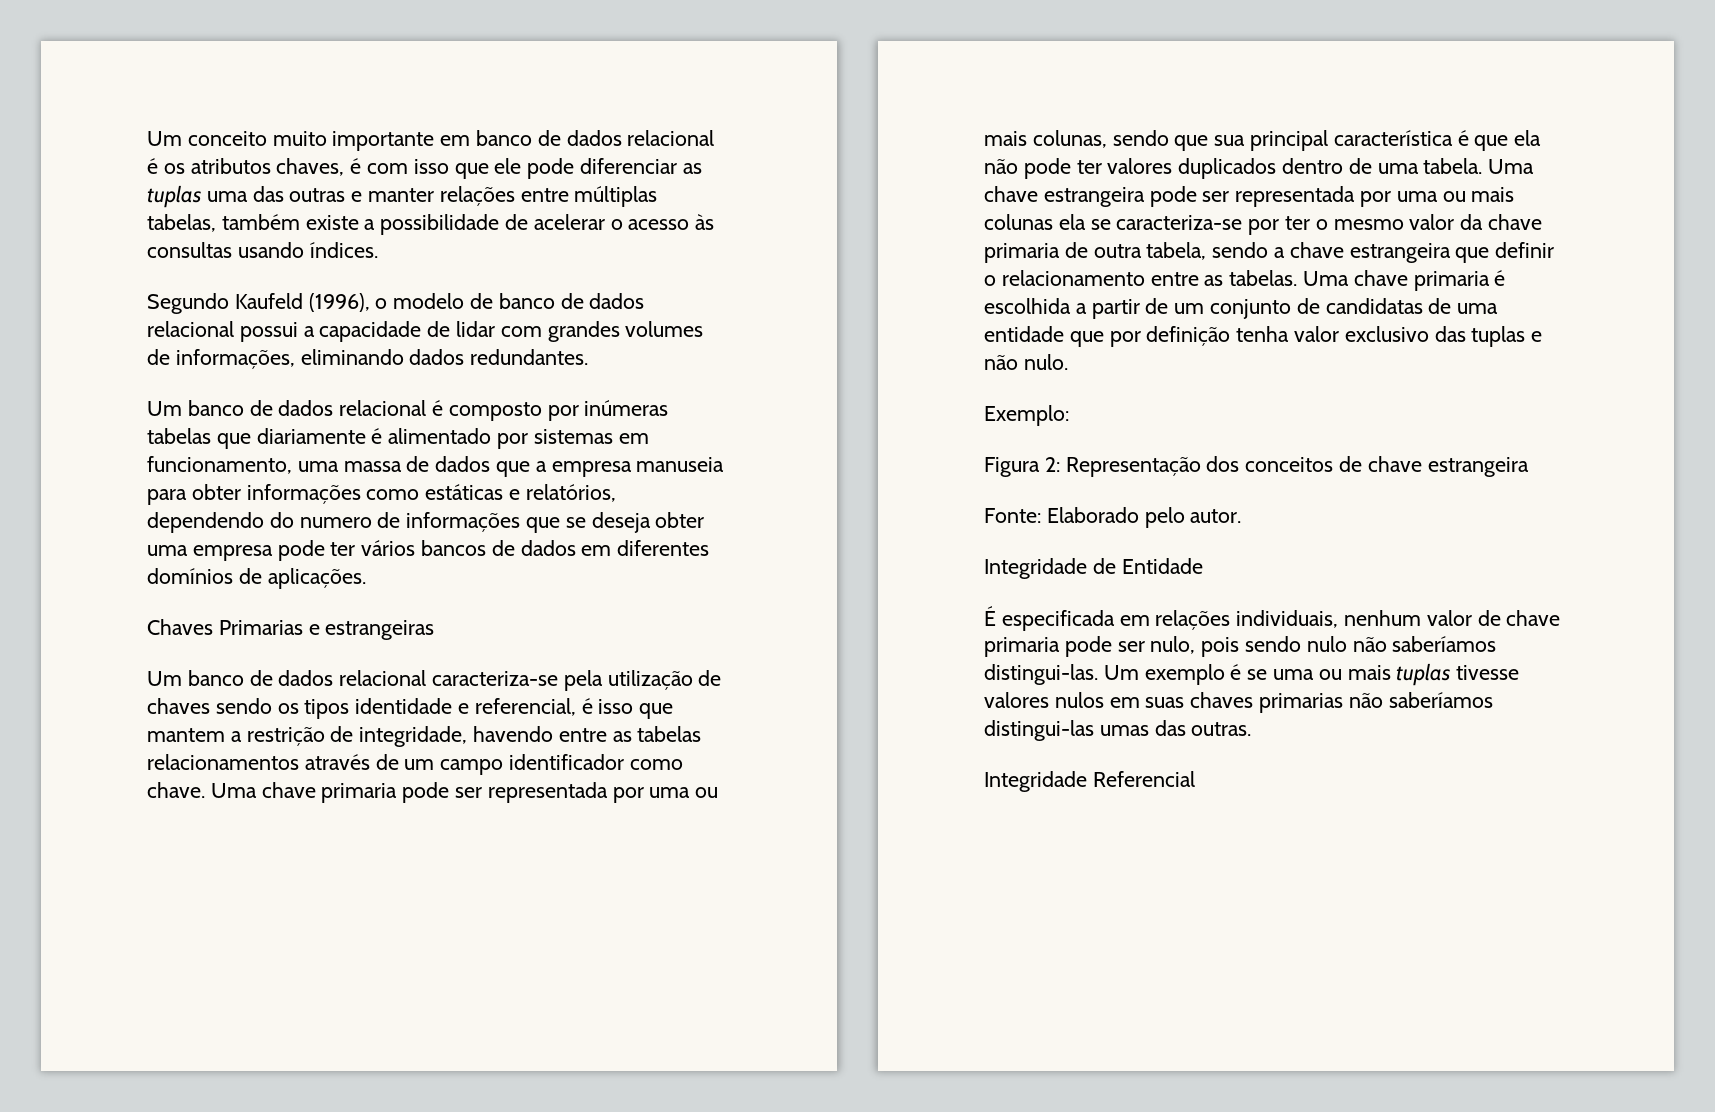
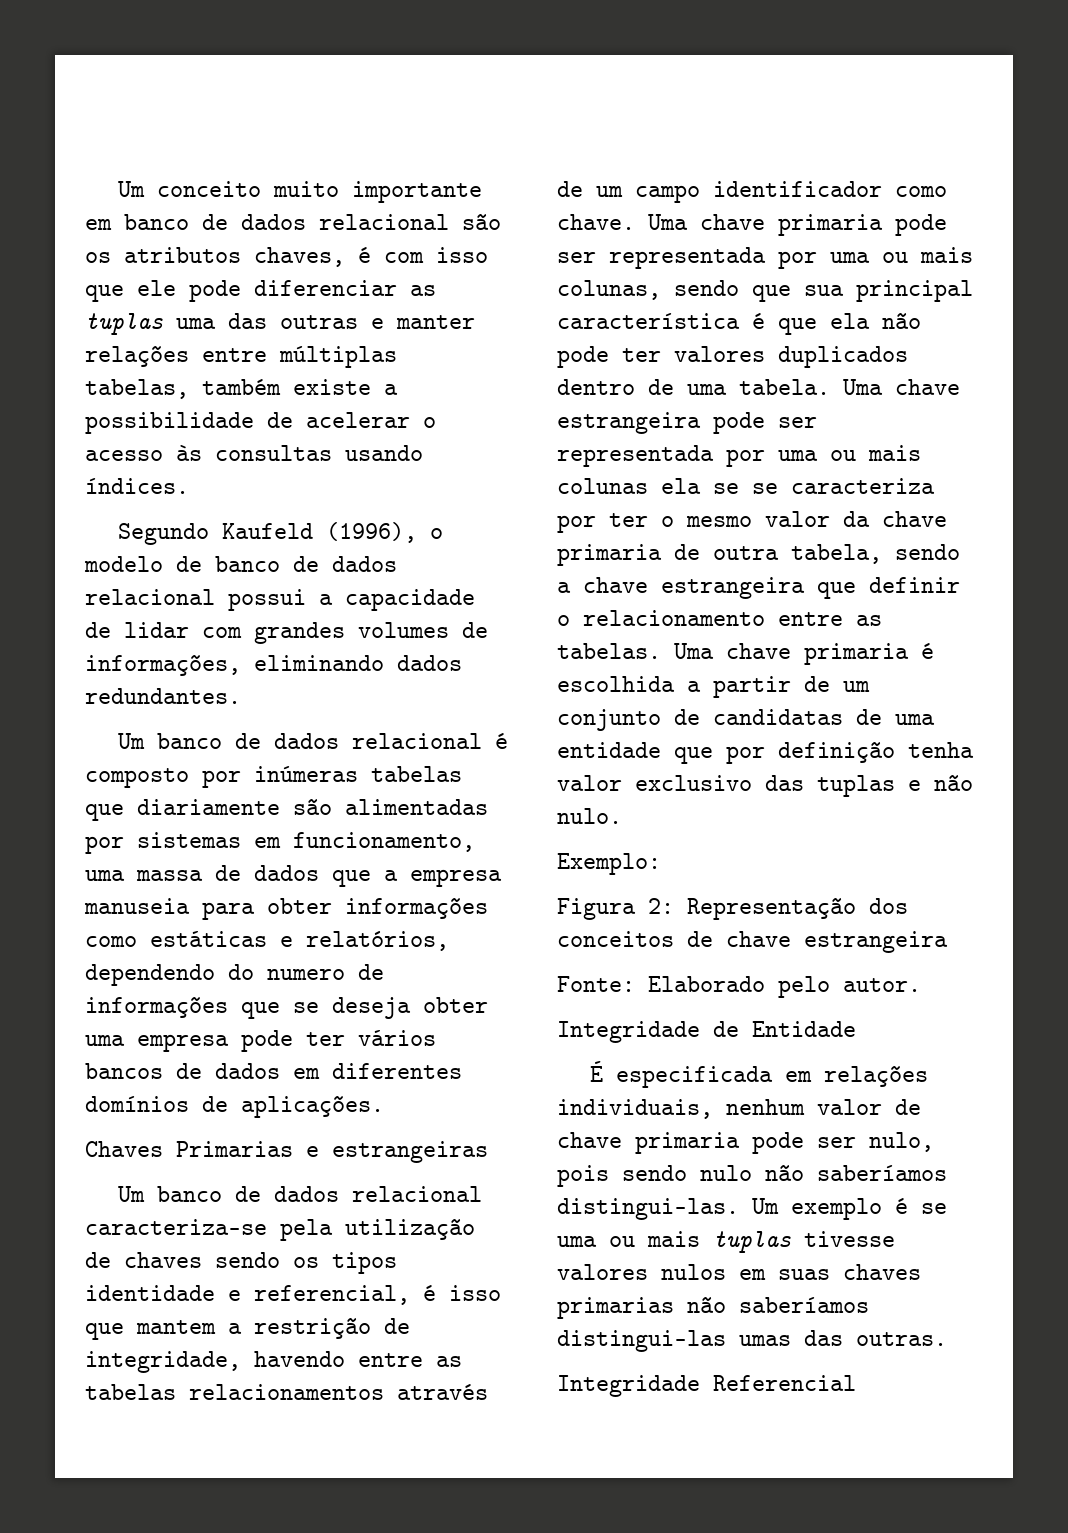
- Um conceito muito importante em banco de dados relacional é os atributos chaves, é com isso que ele pode diferenciar as tuplas uma das outras e manter relações entre múltiplas tabelas, também existe a possibilidade de acelerar o acesso às consultas usando índices.
+ Um conceito muito importante em banco de dados relacional são os atributos chaves, é com isso que ele pode diferenciar as tuplas uma das outras e manter relações entre múltiplas tabelas, também existe a possibilidade de acelerar o acesso às consultas usando índices.
- Um banco de dados relacional é composto por inúmeras tabelas que diariamente é alimentado por sistemas em funcionamento, uma massa de dados que a empresa manuseia para obter informações como estáticas e relatórios, dependendo do numero de informações que se deseja obter uma empresa pode ter vários bancos de dados em diferentes domínios de aplicações.
+ Um banco de dados relacional é composto por inúmeras tabelas que diariamente são alimentadas por sistemas em funcionamento, uma massa de dados que a empresa manuseia para obter informações como estáticas e relatórios, dependendo do numero de informações que se deseja obter uma empresa pode ter vários bancos de dados em diferentes domínios de aplicações.
- Uma chave estrangeira pode ser representada por uma ou mais colunas ela se caracteriza-se por ter o mesmo valor da chave primaria de outra tabela, sendo a chave estrangeira que definir o relacionamento entre as tabelas.
+ Uma chave estrangeira pode ser representada por uma ou mais colunas ela se se caracteriza por ter o mesmo valor da chave primaria de outra tabela, sendo a chave estrangeira que definir o relacionamento entre as tabelas.

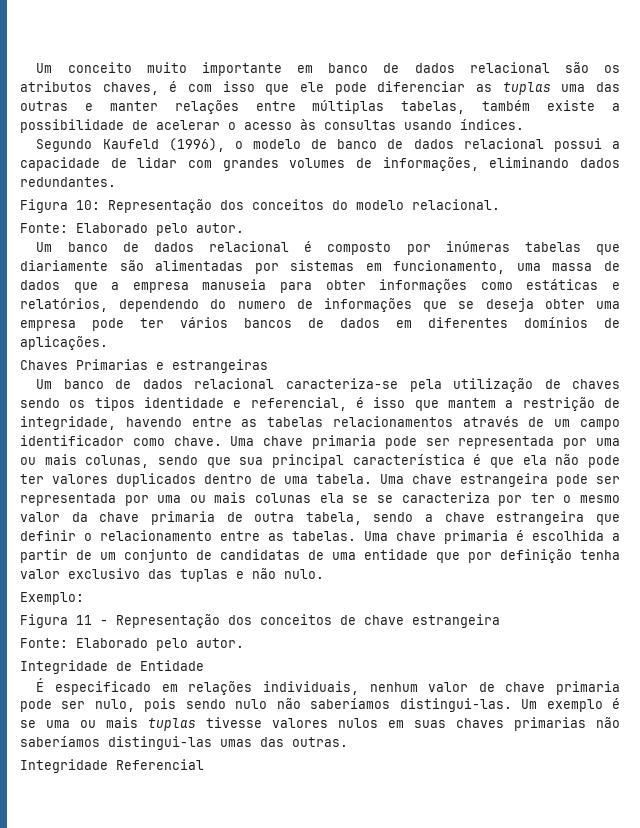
+ Figura 10: Representação dos conceitos do modelo relacional.
+ Fonte: Elaborado pelo autor.
- Figura 2: Representação dos conceitos de chave estrangeira
+ Figura 11 - Representação dos conceitos de chave estrangeira
- É especificada em relações individuais, nenhum valor de chave primaria pode ser nulo, pois sendo nulo não saberíamos distingui-las.
+ É especificado em relações individuais, nenhum valor de chave primaria pode ser nulo, pois sendo nulo não saberíamos distingui-las.

